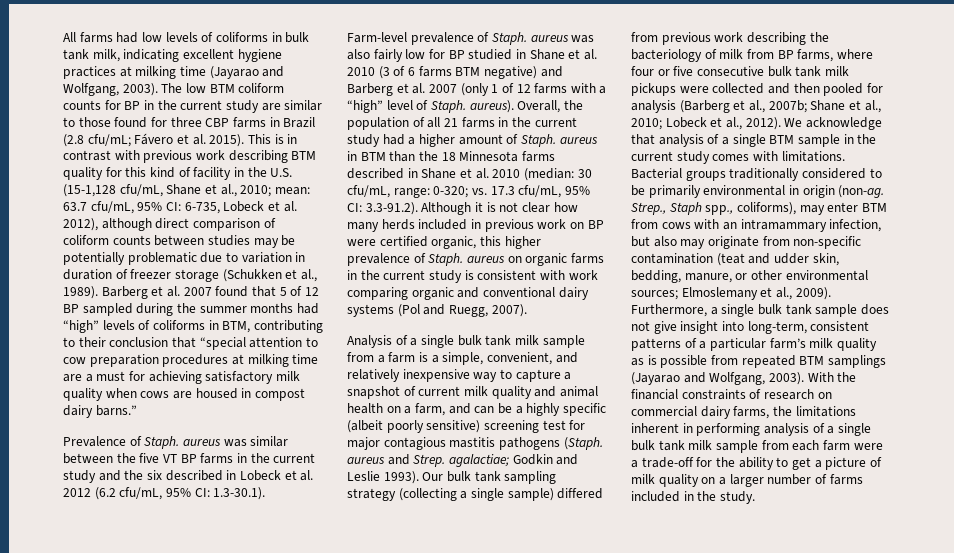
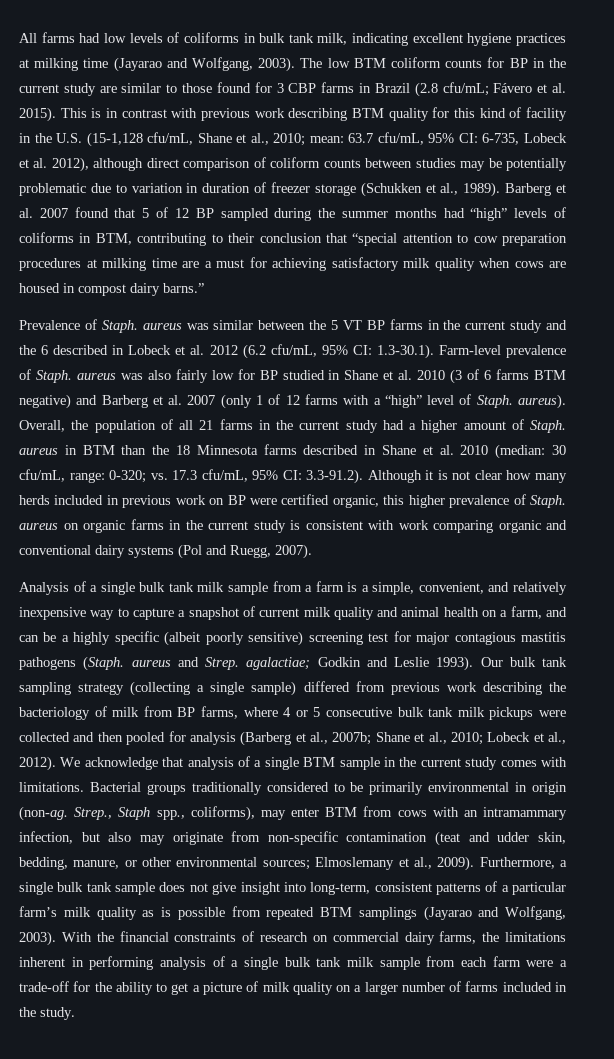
- The low BTM coliform counts for BP in the current study are similar to those found for three CBP farms in Brazil (2.8 cfu/mL; Fávero et al. 2015).
+ The low BTM coliform counts for BP in the current study are similar to those found for 3 CBP farms in Brazil (2.8 cfu/mL; Fávero et al. 2015).
- Prevalence of Staph. aureus was similar between the five VT BP farms in the current study and the six described in Lobeck et al. 2012 (6.2 cfu/mL, 95% CI:
+ Prevalence of Staph. aureus was similar between the 5 VT BP farms in the current study and the 6 described in Lobeck et al. 2012 (6.2 cfu/mL, 95% CI:
- Our bulk tank sampling strategy (collecting a single sample) differed from previous work describing the bacteriology of milk from BP farms, where four or five consecutive bulk tank milk pickups were collected and then pooled for analysis (Barberg et al., 2007b; Shane et al., 2010; Lobeck et al., 2012).
+ Our bulk tank sampling strategy (collecting a single sample) differed from previous work describing the bacteriology of milk from BP farms, where 4 or 5 consecutive bulk tank milk pickups were collected and then pooled for analysis (Barberg et al., 2007b; Shane et al., 2010; Lobeck et al., 2012).

